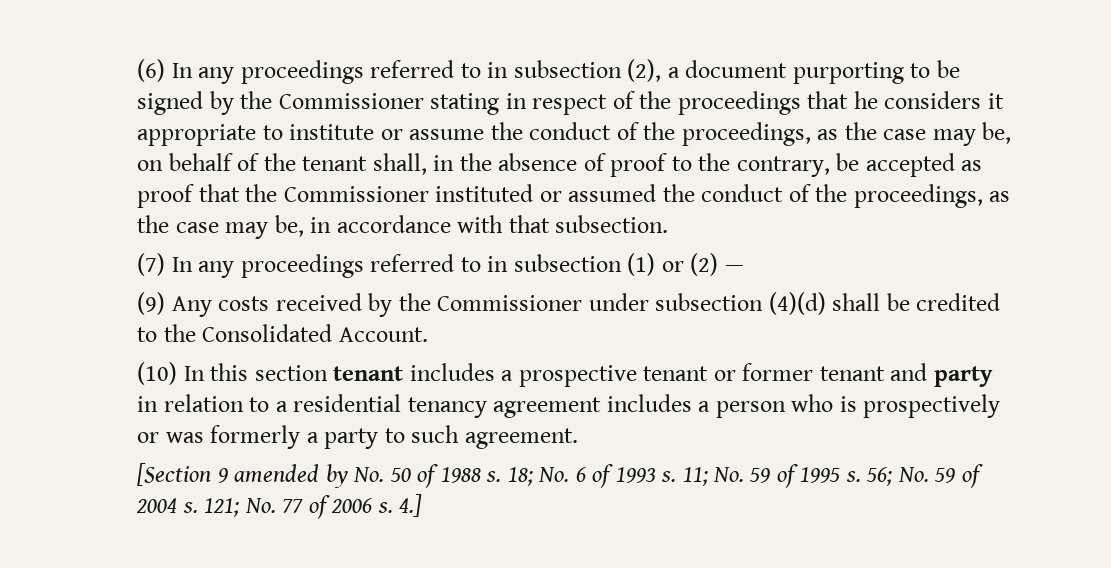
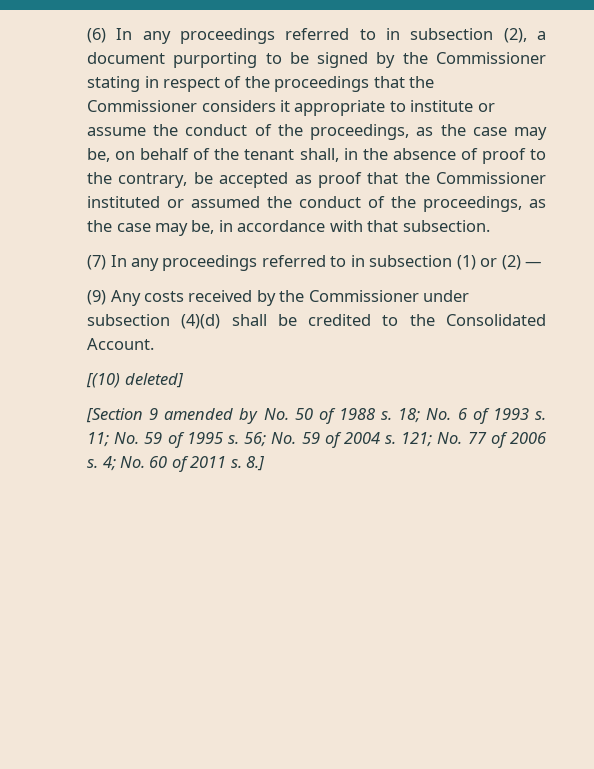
- (6) In any proceedings referred to in subsection (2), a document purporting to be signed by the Commissioner stating in respect of the proceedings that he considers it appropriate to institute or assume the conduct of the proceedings, as the case may be, on behalf of the tenant shall, in the absence of proof to the contrary, be accepted as proof that the Commissioner instituted or assumed the conduct of the proceedings, as the case may be, in accordance with that subsection.
+ (6) In any proceedings referred to in subsection (2), a document purporting to be signed by the Commissioner stating in respect of the proceedings that the Commissioner considers it appropriate to institute or assume the conduct of the proceedings, as the case may be, on behalf of the tenant shall, in the absence of proof to the contrary, be accepted as proof that the Commissioner instituted or assumed the conduct of the proceedings, as the case may be, in accordance with that subsection.
- (10) In this section tenant includes a prospective tenant or former tenant and party in relation to a residential tenancy agreement includes a person who is prospectively or was formerly a party to such agreement.
+ [(10) deleted]
- 4.]
+ 4; No. 60 of 2011 s. 8.]

